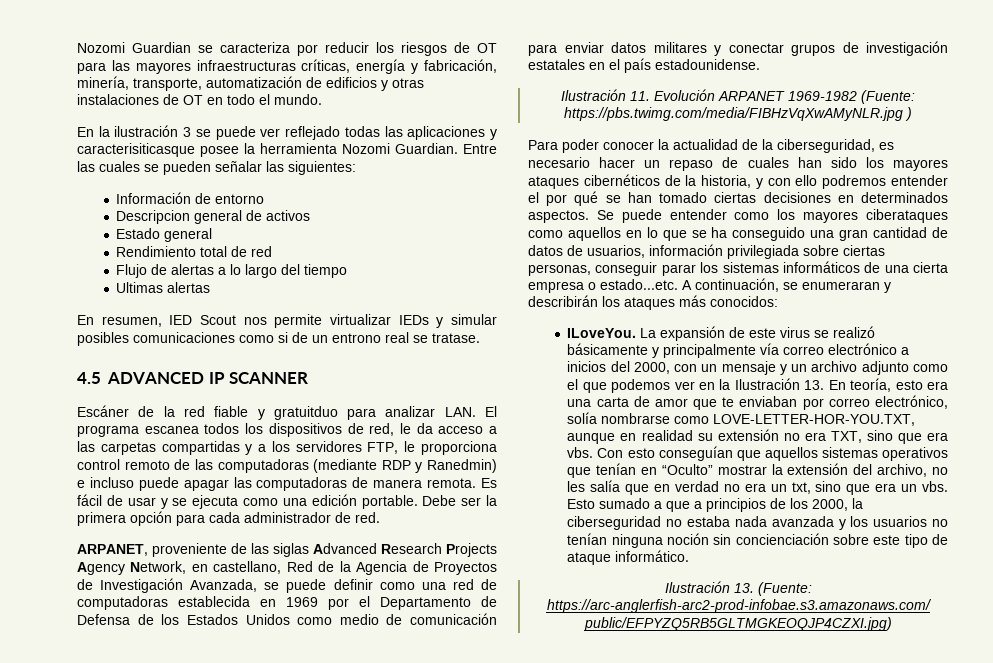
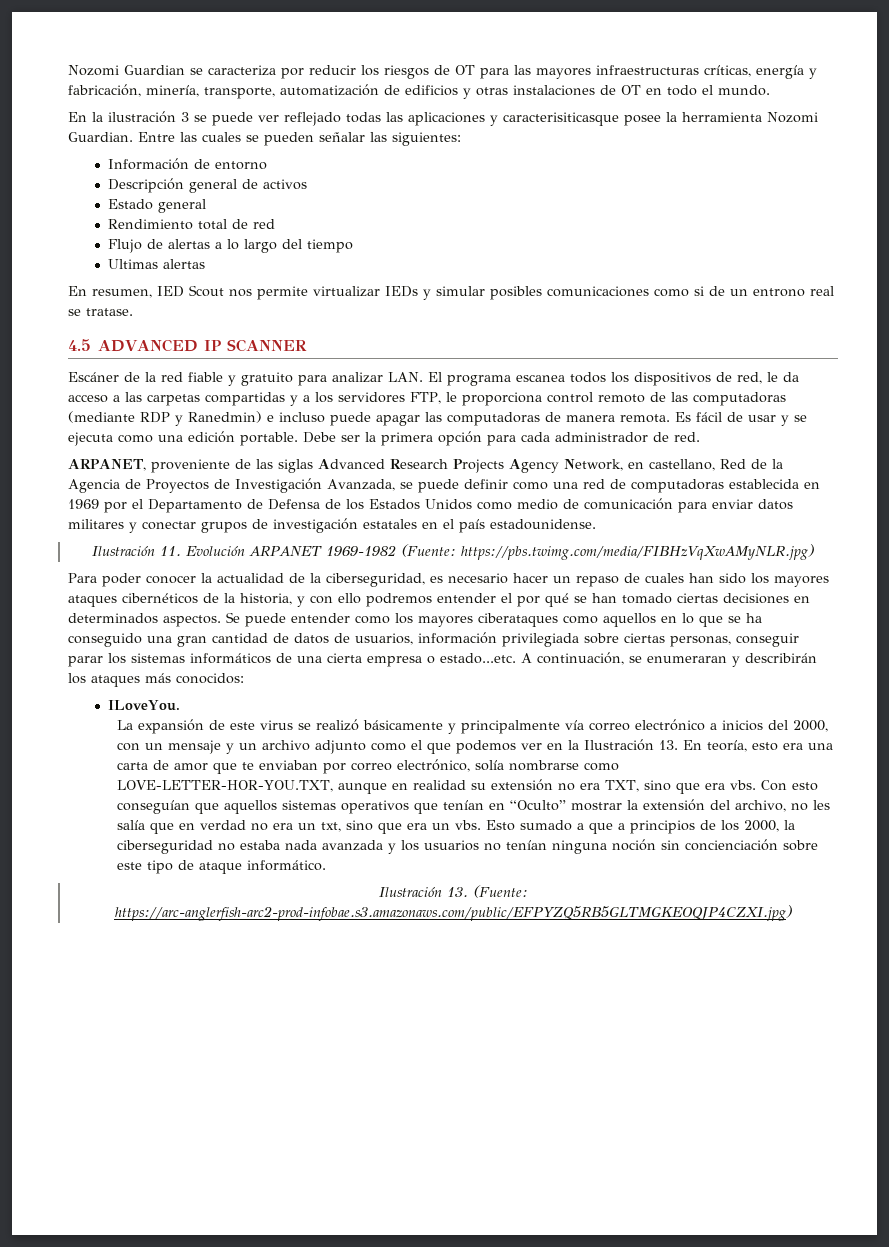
- Descripcion general de activos
+ Descripción general de activos
- Escáner de la red fiable y gratuitduo para analizar LAN. El programa escanea todos los dispositivos de red, le da acceso a las carpetas compartidas y a los servidores FTP, le proporciona control remoto de las computadoras (mediante RDP y Ranedmin) e incluso puede apagar las computadoras de manera remota.
+ Escáner de la red fiable y gratuito para analizar LAN. El programa escanea todos los dispositivos de red, le da acceso a las carpetas compartidas y a los servidores FTP, le proporciona control remoto de las computadoras (mediante RDP y Ranedmin) e incluso puede apagar las computadoras de manera remota.
- Ilustración 11. Evolución ARPANET 1969-1982 (Fuente: https://pbs.twimg.com/media/FIBHzVqXwAMyNLR.jpg )
+ Ilustración 11. Evolución ARPANET 1969-1982 (Fuente: https://pbs.twimg.com/media/FIBHzVqXwAMyNLR.jpg)
- ILoveYou. La expansión de este virus se realizó básicamente y principalmente vía correo electrónico a inicios del 2000, con un mensaje y un archivo adjunto como el que podemos ver en la Ilustración 13. En teoría, esto era una carta de amor que te enviaban por correo electrónico, solía nombrarse como LOVE-LETTER-HOR-YOU.TXT, aunque en realidad su extensión no era TXT, sino que era vbs.
+ ILoveYou.
+ La expansión de este virus se realizó básicamente y principalmente vía correo electrónico a inicios del 2000, con un mensaje y un archivo adjunto como el que podemos ver en la Ilustración 13. En teoría, esto era una carta de amor que te enviaban por correo electrónico, solía nombrarse como LOVE-LETTER-HOR-YOU.TXT, aunque en realidad su extensión no era TXT, sino que era vbs.

